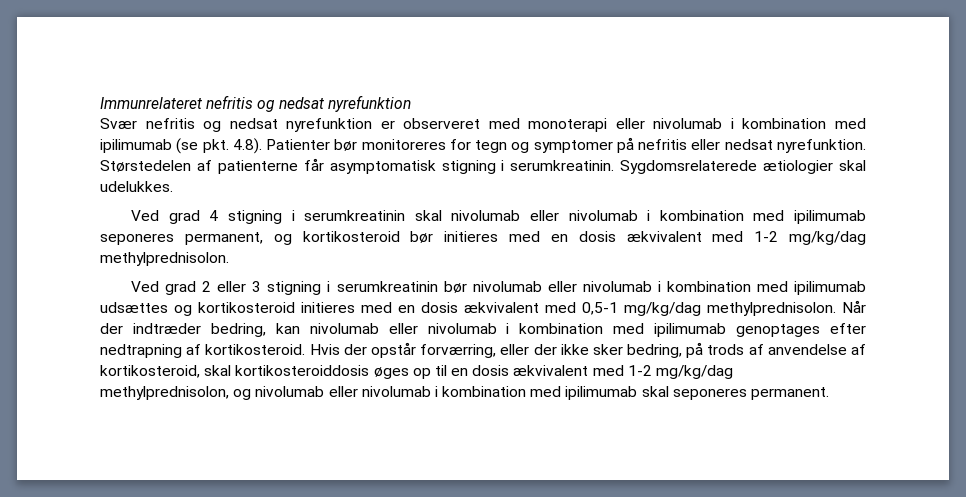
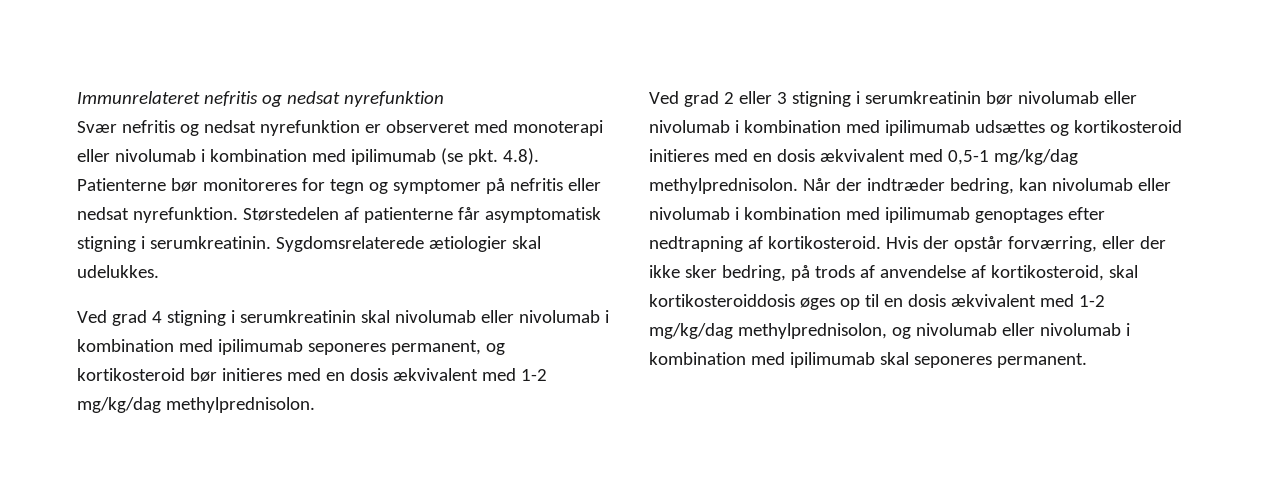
- Svær nefritis og nedsat nyrefunktion er observeret med monoterapi eller nivolumab i kombination med ipilimumab (se pkt. 4.8). Patienter bør monitoreres for tegn og symptomer på nefritis eller nedsat nyrefunktion.
+ Svær nefritis og nedsat nyrefunktion er observeret med monoterapi eller nivolumab i kombination med ipilimumab (se pkt. 4.8). Patienterne bør monitoreres for tegn og symptomer på nefritis eller nedsat nyrefunktion.

